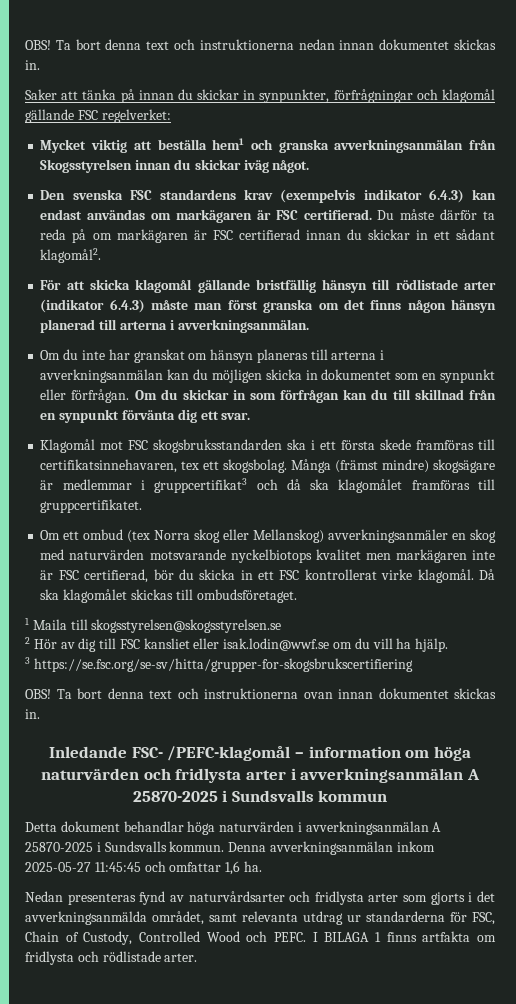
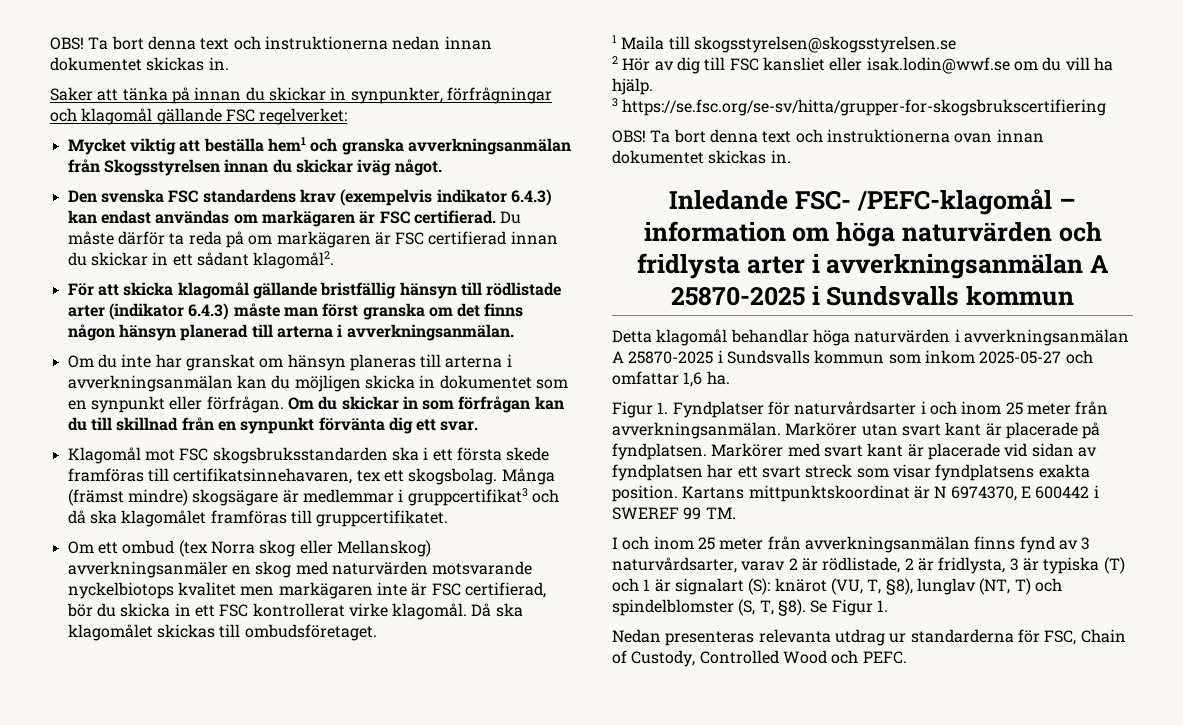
- Detta dokument behandlar höga naturvärden i avverkningsanmälan A 25870-2025 i Sundsvalls kommun. Denna avverkningsanmälan inkom 2025-05-27 11:45:45 och omfattar 1,6 ha.
+ Detta klagomål behandlar höga naturvärden i avverkningsanmälan A 25870-2025 i Sundsvalls kommun som inkom 2025-05-27 och omfattar 1,6 ha.
- Nedan presenteras fynd av naturvårdsarter och fridlysta arter som gjorts i det avverkningsanmälda området, samt relevanta utdrag ur standarderna för FSC, Chain of Custody, Controlled Wood och PEFC. I BILAGA 1 finns artfakta om fridlysta och rödlistade arter.
+ Figur 1. Fyndplatser för naturvårdsarter i och inom 25 meter från avverkningsanmälan. Markörer utan svart kant är placerade på fyndplatsen. Markörer med svart kant är placerade vid sidan av fyndplatsen har ett svart streck som visar fyndplatsens exakta position. Kartans mittpunktskoordinat är N 6974370, E 600442 i SWEREF 99 TM.
+ I och inom 25 meter från avverkningsanmälan finns fynd av 3 naturvårdsarter, varav 2 är rödlistade, 2 är fridlysta, 3 är typiska (T) och 1 är signalart (S): knärot (VU, T, §8), lunglav (NT, T) och spindelblomster (S, T, §8). Se Figur 1.
+ Nedan presenteras relevanta utdrag ur standarderna för FSC, Chain of Custody, Controlled Wood och PEFC.

